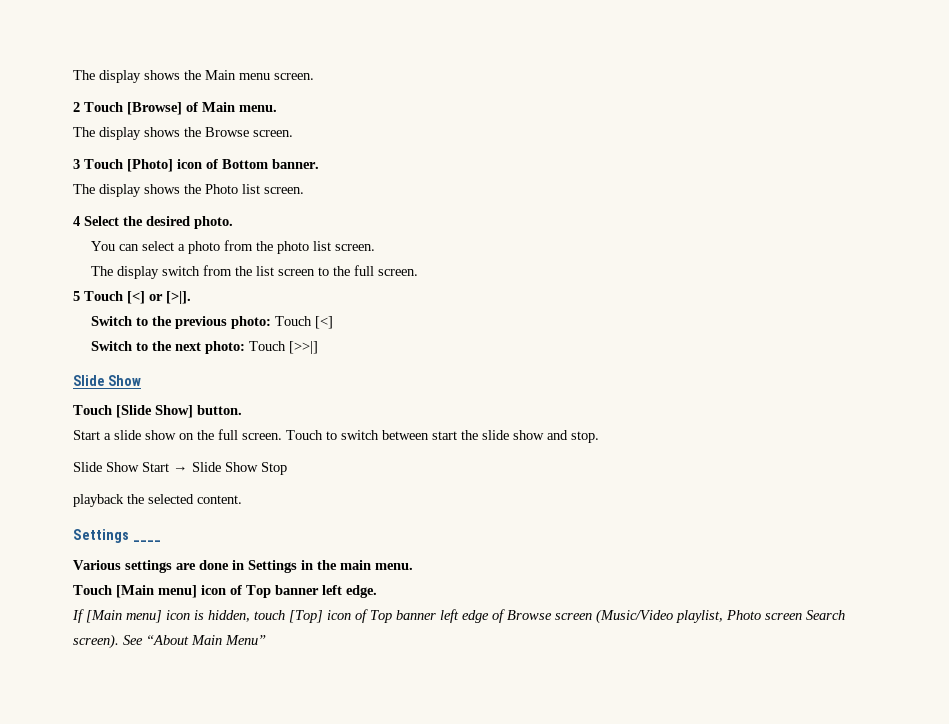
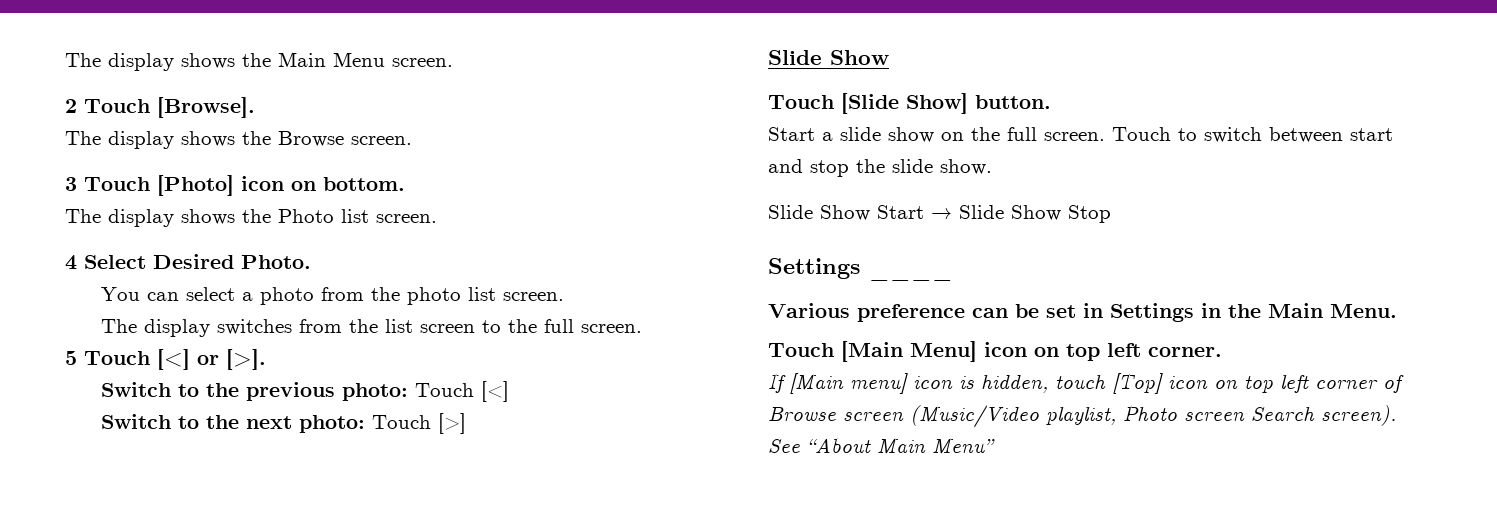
- The display shows the Main menu screen.
+ The display shows the Main Menu screen.
- 2 Touch [Browse] of Main menu.
+ 2 Touch [Browse].
- 3 Touch [Photo] icon of Bottom banner.
+ 3 Touch [Photo] icon on bottom.
- 4 Select the desired photo.
+ 4 Select Desired Photo.
- The display switch from the list screen to the full screen.
+ The display switches from the list screen to the full screen.
- 5 Touch [<] or [>|].
+ 5 Touch [<] or [>].
- Switch to the next photo: Touch [>>|]
+ Switch to the next photo: Touch [>]
- Touch to switch between start the slide show and stop.
+ Touch to switch between start and stop the slide show.
- playback the selected content.
- Various settings are done in Settings in the main menu.
+ Various preference can be set in Settings in the Main Menu.
- Touch [Main menu] icon of Top banner left edge.
+ Touch [Main Menu] icon on top left corner.
- If [Main menu] icon is hidden, touch [Top] icon of Top banner left edge of Browse screen (Music/Video playlist, Photo screen Search screen).
+ If [Main menu] icon is hidden, touch [Top] icon on top left corner of Browse screen (Music/Video playlist, Photo screen Search screen).

